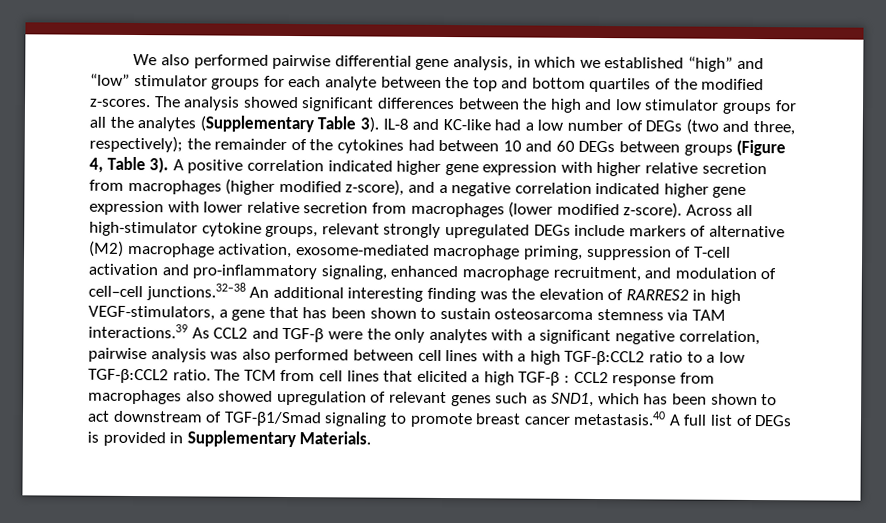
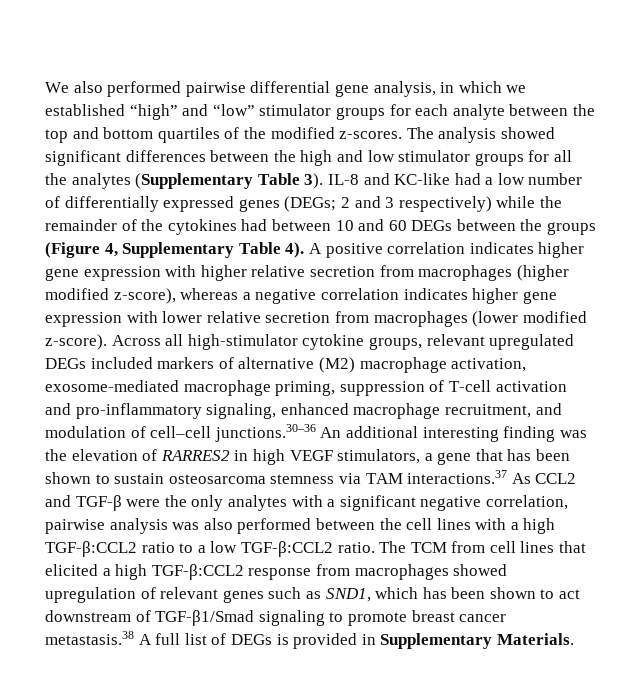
- IL-8 and KC-like had a low number of DEGs (two and three, respectively); the remainder of the cytokines had between 10 and 60 DEGs between groups (Figure 4, Table 3).
+ IL-8 and KC-like had a low number of differentially expressed genes (DEGs; 2 and 3 respectively) while the remainder of the cytokines had between 10 and 60 DEGs between the groups (Figure 4, Supplementary Table 4).
- A positive correlation indicated higher gene expression with higher relative secretion from macrophages (higher modified z-score), and a negative correlation indicated higher gene expression with lower relative secretion from macrophages (lower modified z-score).
+ A positive correlation indicates higher gene expression with higher relative secretion from macrophages (higher modified z-score), whereas a negative correlation indicates higher gene expression with lower relative secretion from macrophages (lower modified z-score).
- Across all high-stimulator cytokine groups, relevant strongly upregulated DEGs include markers of alternative (M2) macrophage activation, exosome-mediated macrophage priming, suppression of T-cell activation and pro-inflammatory signaling, enhanced macrophage recruitment, and modulation of cell–cell junctions.32–38 An additional interesting finding was the elevation of RARRES2 in high VEGF-stimulators, a gene that has been shown to sustain osteosarcoma stemness via TAM interactions.39 As CCL2 and TGF-β were the only analytes with a significant negative correlation, pairwise analysis was also performed between cell lines with a high TGF-β:CCL2 ratio to a low TGF-β:CCL2 ratio.
+ Across all high-stimulator cytokine groups, relevant upregulated DEGs included markers of alternative (M2) macrophage activation, exosome-mediated macrophage priming, suppression of T-cell activation and pro-inflammatory signaling, enhanced macrophage recruitment, and modulation of cell–cell junctions.30–36 An additional interesting finding was the elevation of RARRES2 in high VEGF stimulators, a gene that has been shown to sustain osteosarcoma stemness via TAM interactions.37 As CCL2 and TGF-β were the only analytes with a significant negative correlation, pairwise analysis was also performed between the cell lines with a high TGF-β:CCL2 ratio to a low TGF-β:CCL2 ratio.
- The TCM from cell lines that elicited a high TGF-β : CCL2 response from macrophages also showed upregulation of relevant genes such as SND1, which has been shown to act downstream of TGF-β1/Smad signaling to promote breast cancer metastasis.40 A full list of DEGs is provided in Supplementary Materials.
+ The TCM from cell lines that elicited a high TGF-β:CCL2 response from macrophages showed upregulation of relevant genes such as SND1, which has been shown to act downstream of TGF-β1/Smad signaling to promote breast cancer metastasis.38 A full list of DEGs is provided in Supplementary Materials.

